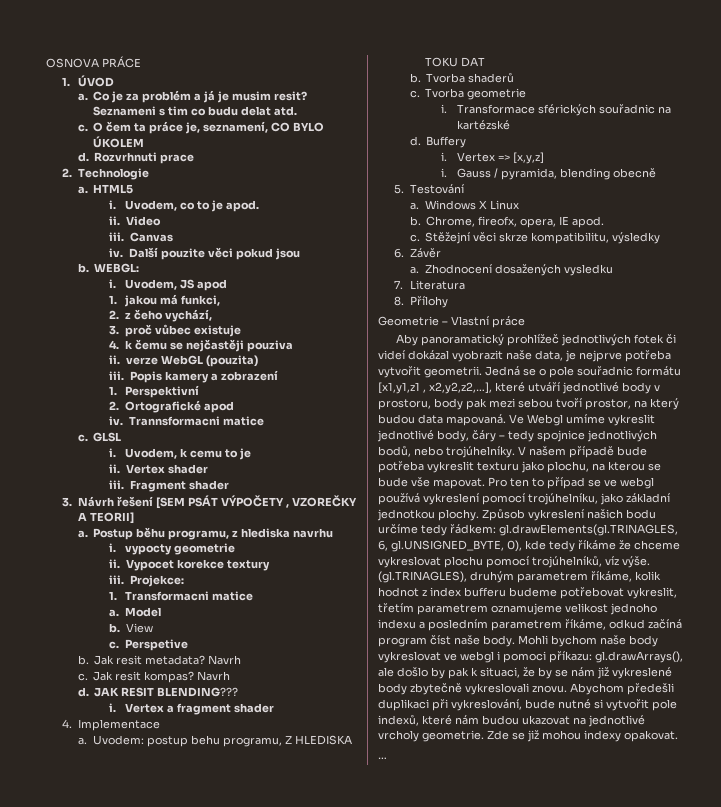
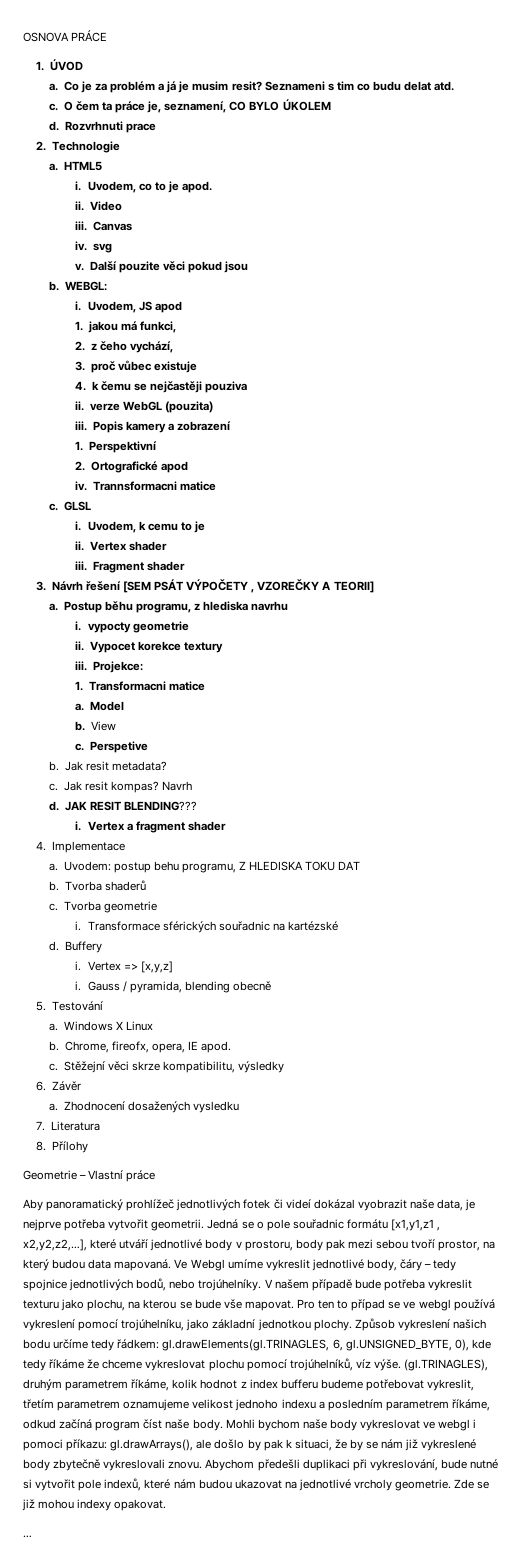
  Canvas
- iv.
+ iv. svg
+ v.
- Jak resit metadata? Navrh
+ Jak resit metadata?

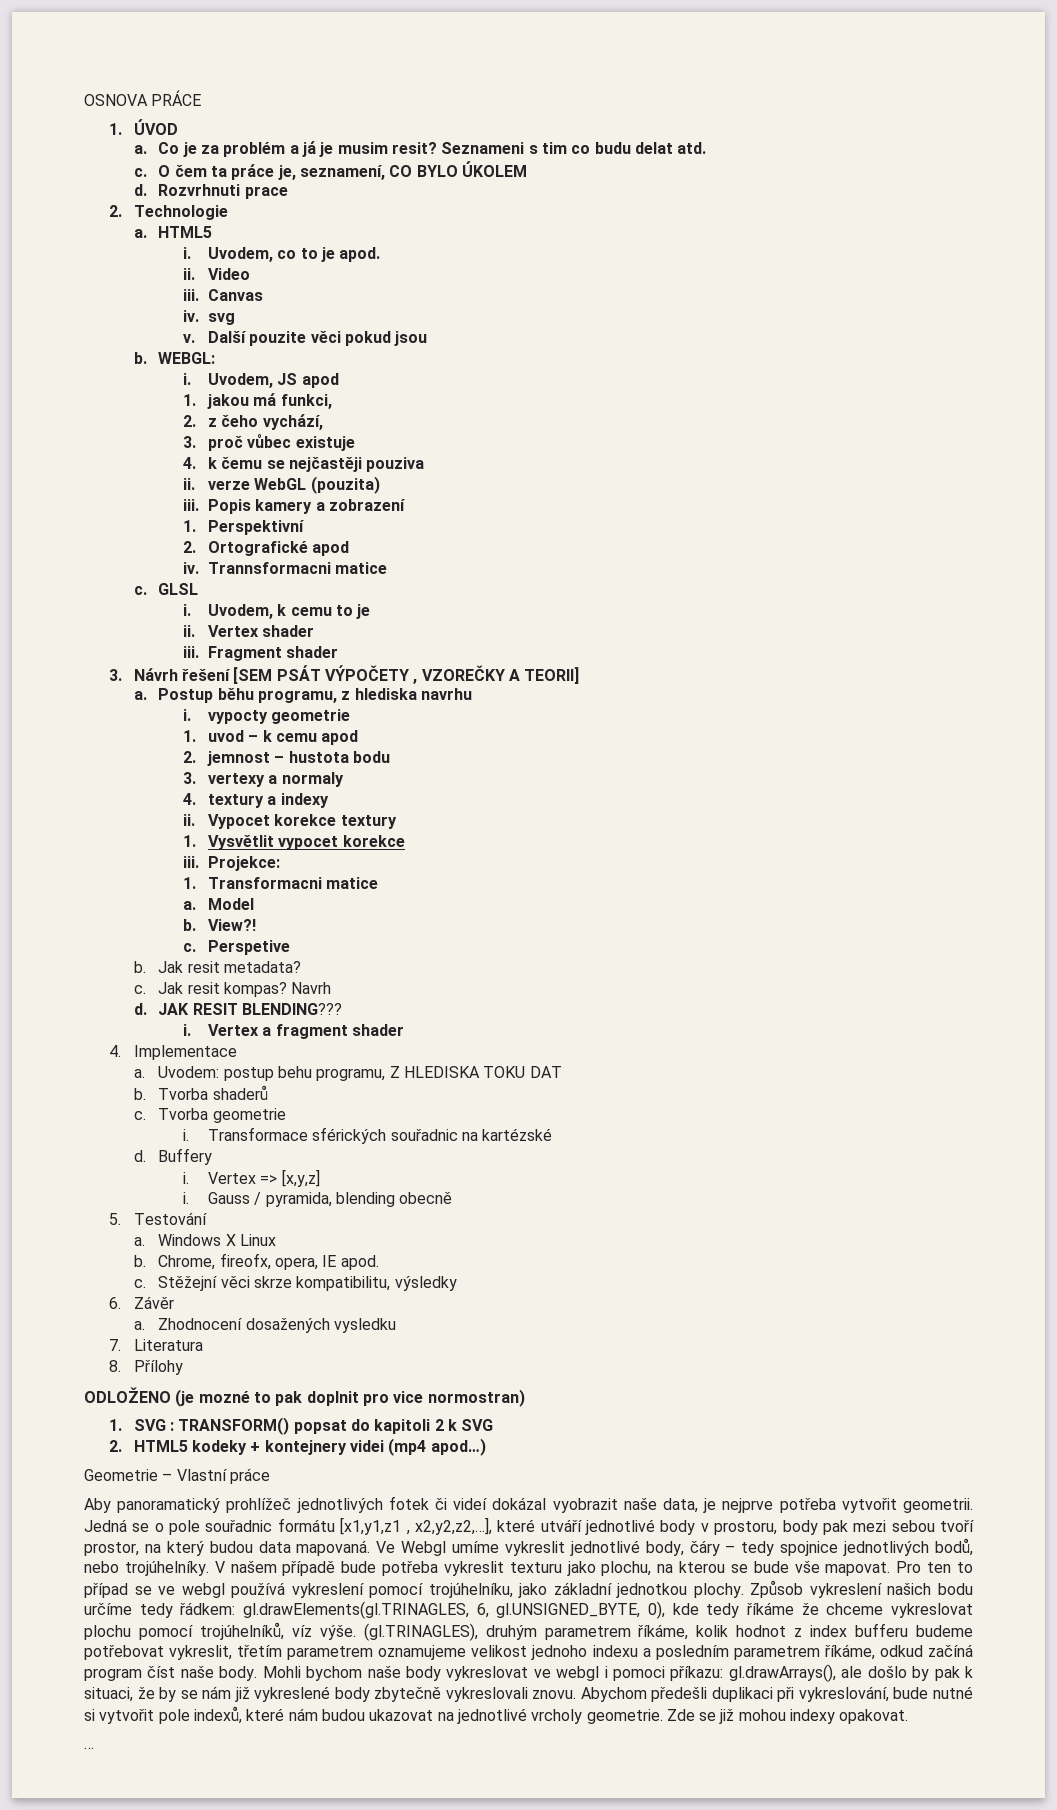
+ 1. uvod – k cemu apod
+ 2. jemnost – hustota bodu
+ 3. vertexy a normaly
+ 4. textury a indexy
+ 1. Vysvětlit vypocet korekce
- View
+ View?!
+ ODLOŽENO (je mozné to pak doplnit pro vice normostran)
+ 1. SVG : TRANSFORM() popsat do kapitoli 2 k SVG
+ 2. HTML5 kodeky + kontejnery videi (mp4 apod…)

